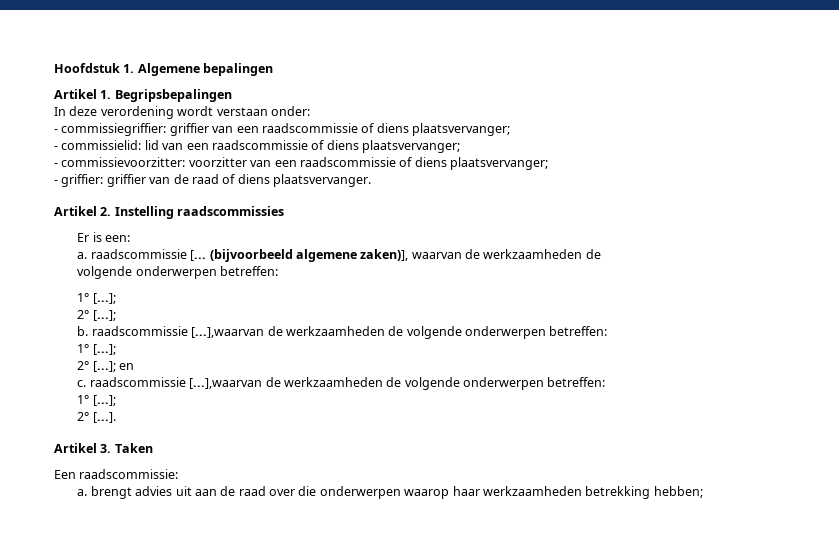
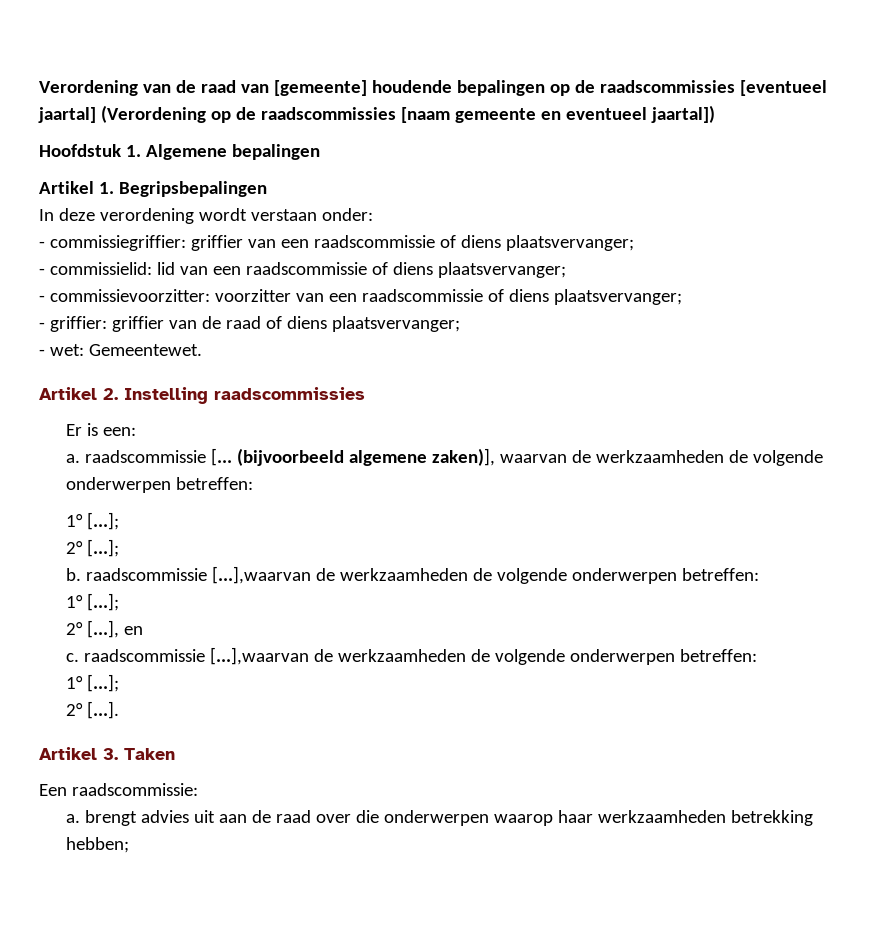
+ Verordening van de raad van [gemeente] houdende bepalingen op de raadscommissies [eventueel jaartal] (Verordening op de raadscommissies [naam gemeente en eventueel jaartal])
- - griffier: griffier van de raad of diens plaatsvervanger.
+ - griffier: griffier van de raad of diens plaatsvervanger;
+ - wet: Gemeentewet.
- (bijvoorbeeld algemene zaken)], waarvan de werkzaamheden de
- volgende onderwerpen betreffen:
+ (bijvoorbeeld algemene zaken)], waarvan de werkzaamheden de volgende onderwerpen betreffen:
- 2° [...]; en
+ 2° [...], en

